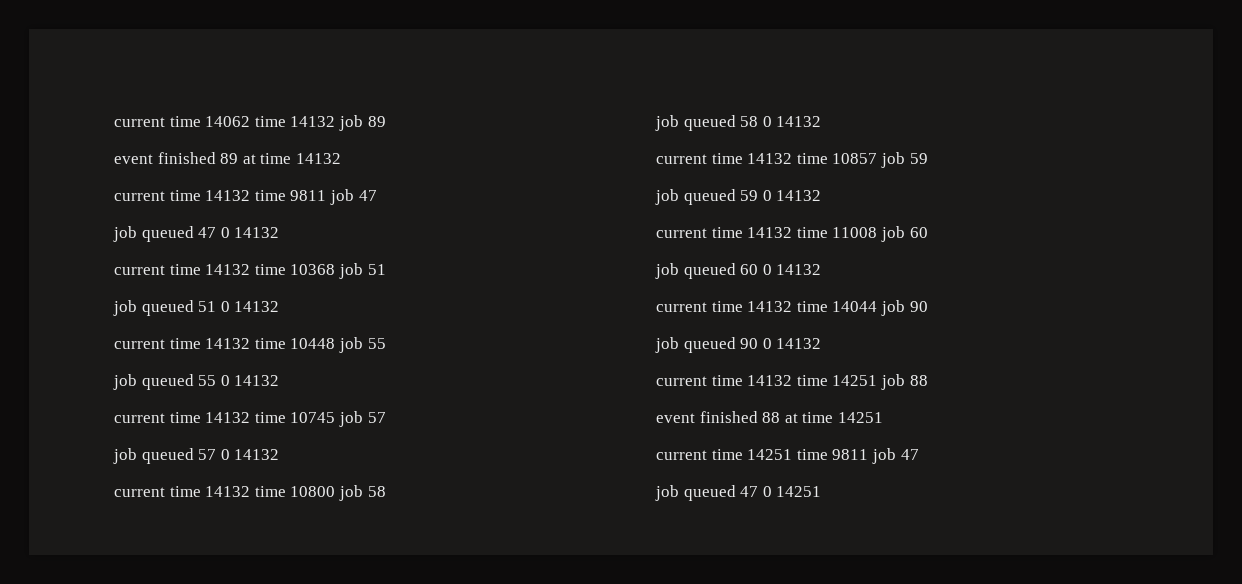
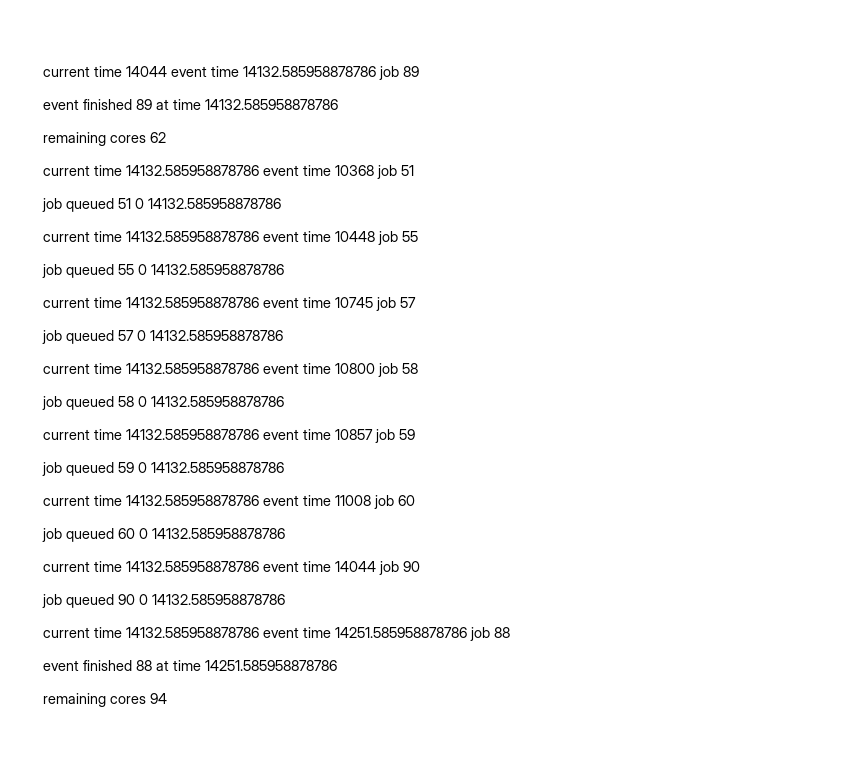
- current time 14062 time 14132 job 89
+ current time 14044 event time 14132.585958878786 job 89
- event finished 89 at time 14132
- current time 14132 time 9811 job 47
- job queued 47 0 14132
- current time 14132 time 10368 job 51
+ event finished 89 at time 14132.585958878786
+ remaining cores 62
+ current time 14132.585958878786 event time 10368 job 51
- job queued 51 0 14132
- current time 14132 time 10448 job 55
+ job queued 51 0 14132.585958878786
+ current time 14132.585958878786 event time 10448 job 55
- job queued 55 0 14132
- current time 14132 time 10745 job 57
+ job queued 55 0 14132.585958878786
+ current time 14132.585958878786 event time 10745 job 57
- job queued 57 0 14132
- current time 14132 time 10800 job 58
+ job queued 57 0 14132.585958878786
+ current time 14132.585958878786 event time 10800 job 58
- job queued 58 0 14132
- current time 14132 time 10857 job 59
+ job queued 58 0 14132.585958878786
+ current time 14132.585958878786 event time 10857 job 59
- job queued 59 0 14132
- current time 14132 time 11008 job 60
+ job queued 59 0 14132.585958878786
+ current time 14132.585958878786 event time 11008 job 60
- job queued 60 0 14132
- current time 14132 time 14044 job 90
+ job queued 60 0 14132.585958878786
+ current time 14132.585958878786 event time 14044 job 90
- job queued 90 0 14132
- current time 14132 time 14251 job 88
+ job queued 90 0 14132.585958878786
+ current time 14132.585958878786 event time 14251.585958878786 job 88
- event finished 88 at time 14251
- current time 14251 time 9811 job 47
- job queued 47 0 14251
+ event finished 88 at time 14251.585958878786
+ remaining cores 94

